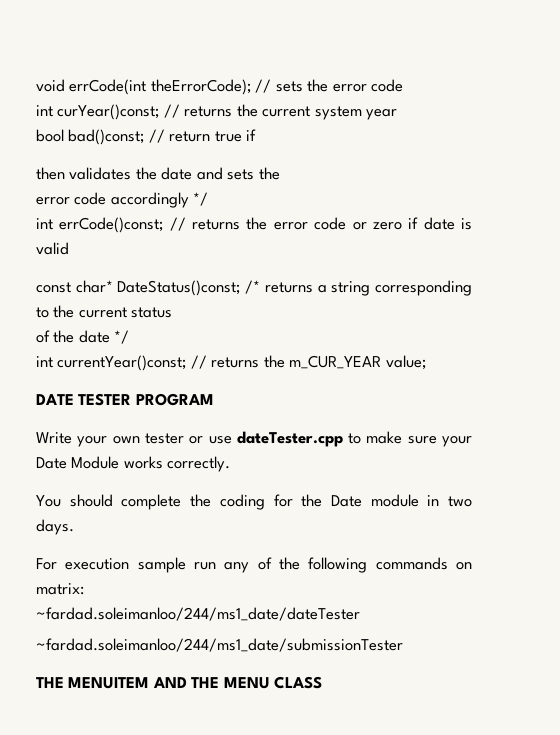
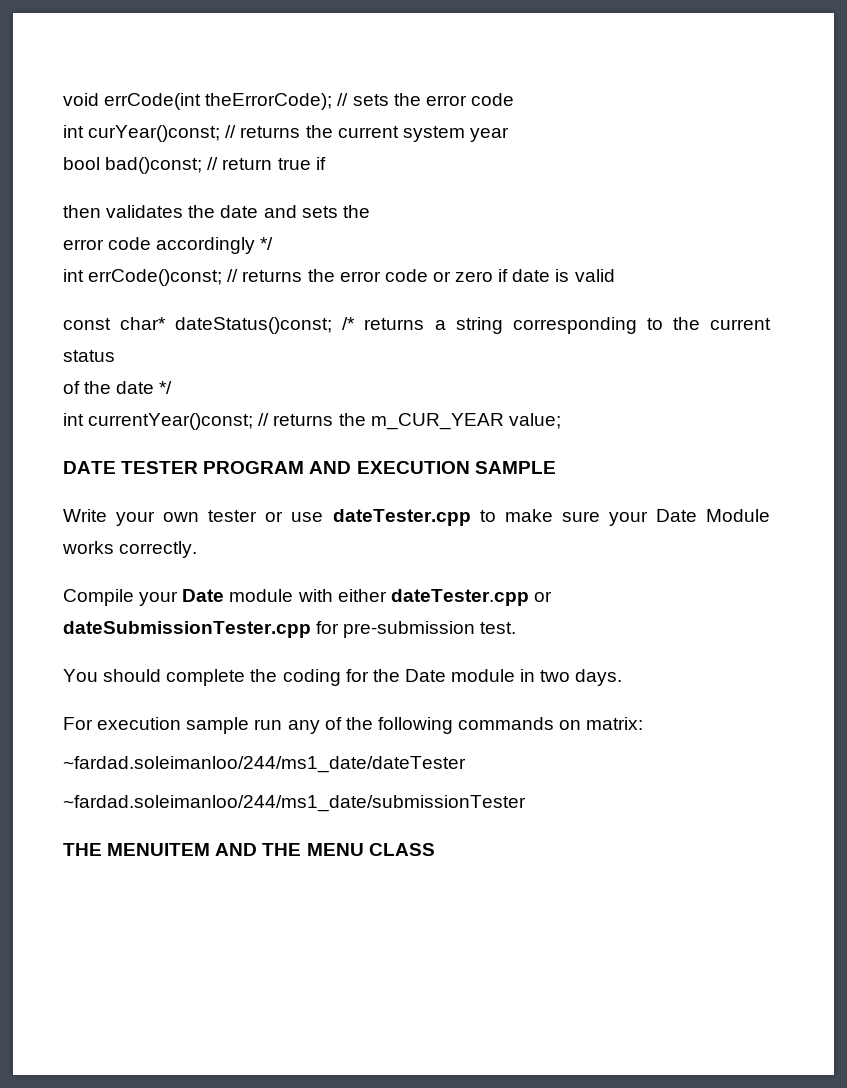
- const char* DateStatus()const; /* returns a string corresponding to the current status
+ const char* dateStatus()const; /* returns a string corresponding to the current status
- DATE TESTER PROGRAM
+ DATE TESTER PROGRAM AND EXECUTION SAMPLE
+ Compile your Date module with either dateTester.cpp or dateSubmissionTester.cpp for pre-submission test.

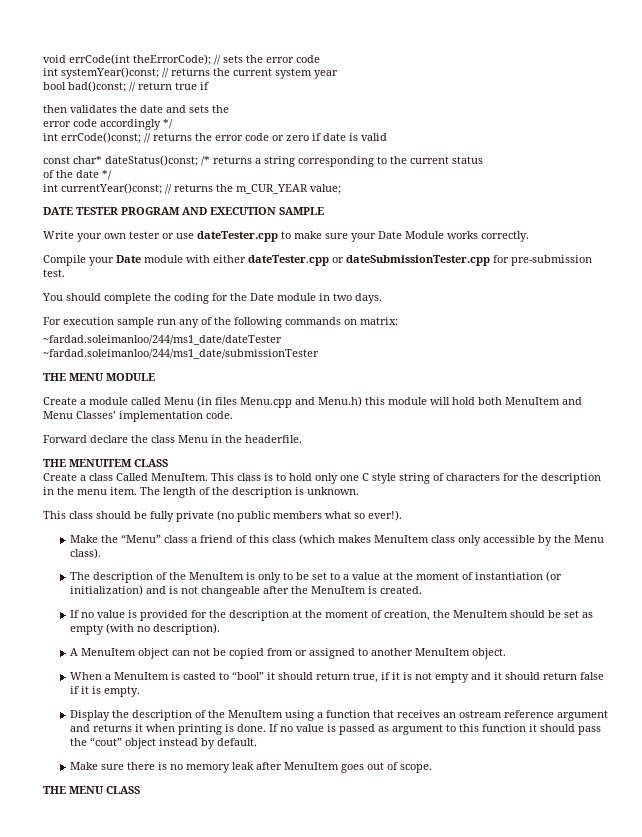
- int curYear()const; // returns the current system year
+ int systemYear()const; // returns the current system year
- THE MENUITEM AND THE MENU CLASS
+ THE MENU MODULE
+ Create a module called Menu (in files Menu.cpp and Menu.h) this module will hold both MenuItem and Menu Classes’ implementation code.
+ Forward declare the class Menu in the headerfile.
+ THE MENUITEM CLASS
+ Create a class Called MenuItem. This class is to hold only one C style string of characters for the description in the menu item. The length of the description is unknown.
+ This class should be fully private (no public members what so ever!).
+ Make the “Menu” class a friend of this class (which makes MenuItem class only accessible by the Menu class).
+ The description of the MenuItem is only to be set to a value at the moment of instantiation (or initialization) and is not changeable after the MenuItem is created.
+ If no value is provided for the description at the moment of creation, the MenuItem should be set as empty (with no description).
+ A MenuItem object can not be copied from or assigned to another MenuItem object.
+ When a MenuItem is casted to “bool” it should return true, if it is not empty and it should return false if it is empty.
+ Display the description of the MenuItem using a function that receives an ostream reference argument and returns it when printing is done. If no value is passed as argument to this function it should pass the “cout” object instead by default.
+ Make sure there is no memory leak after MenuItem goes out of scope.
+ THE MENU CLASS

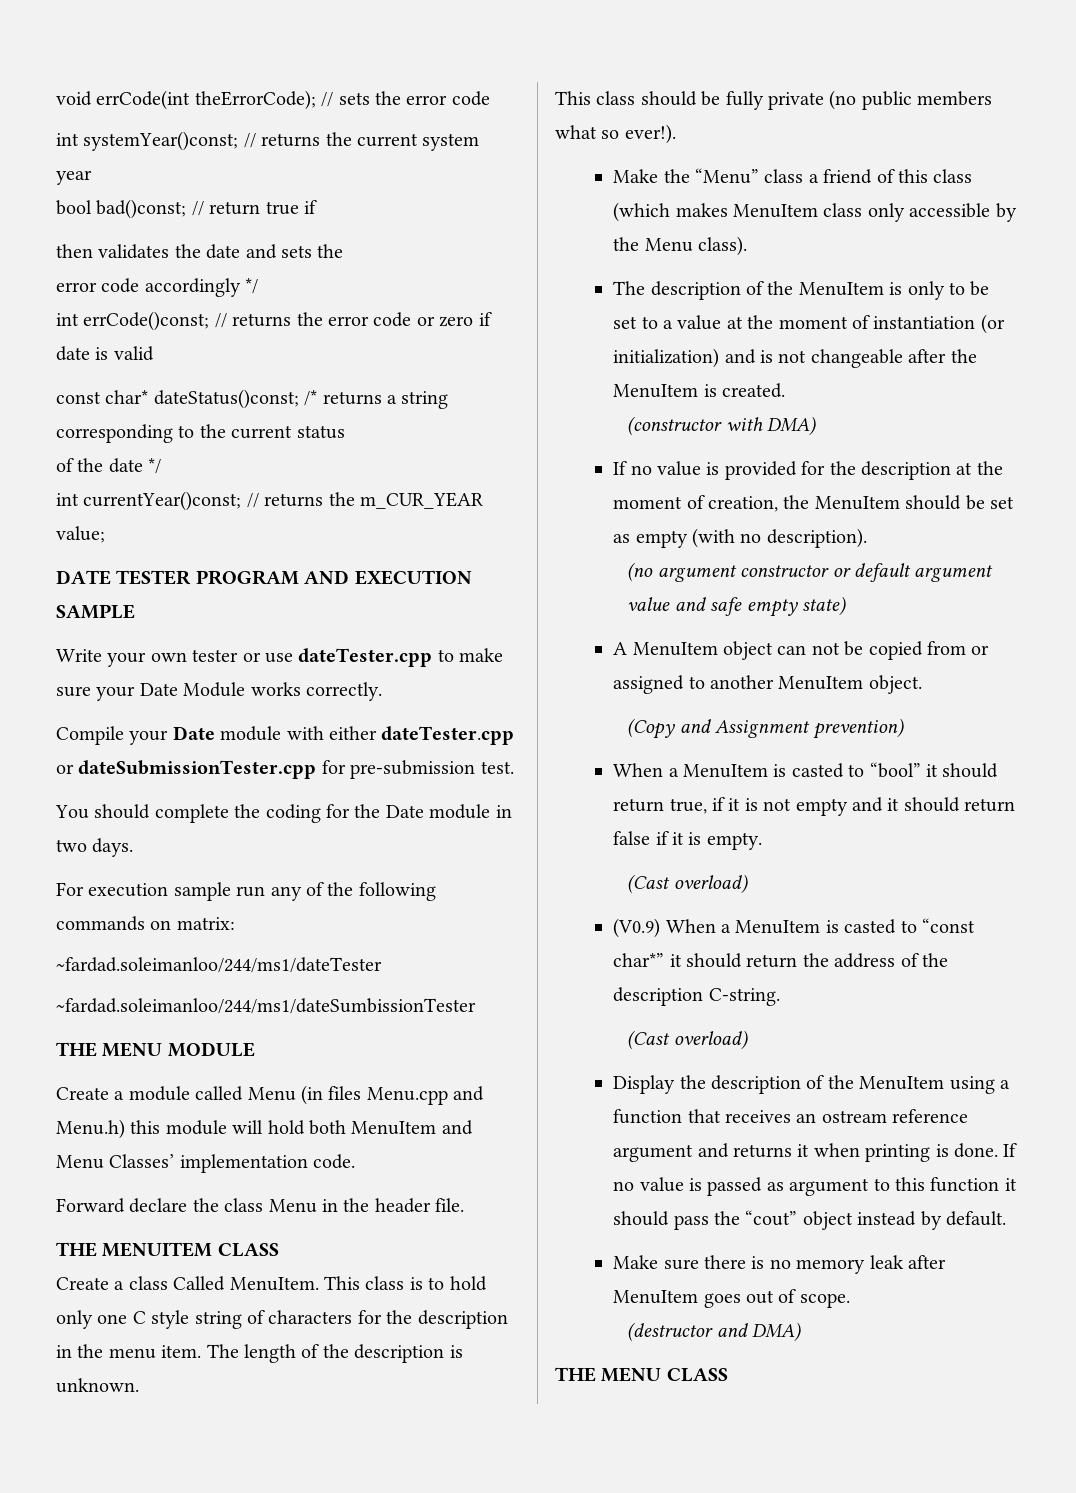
- ~fardad.soleimanloo/244/ms1_date/dateTester
- ~fardad.soleimanloo/244/ms1_date/submissionTester
+ ~fardad.soleimanloo/244/ms1/dateTester
+ ~fardad.soleimanloo/244/ms1/dateSumbissionTester
- Forward declare the class Menu in the headerfile.
+ Forward declare the class Menu in the header file.
+ (constructor with DMA)
+ (no argument constructor or default argument value and safe empty state)
+ (Copy and Assignment prevention)
  When a MenuItem is casted to “bool” it should return true, if it is not empty and it should return false if it is empty.
+ (Cast overload)
+ (V0.9) When a MenuItem is casted to “const char*” it should return the address of the description C-string.
+ (Cast overload)
+ (destructor and DMA)

